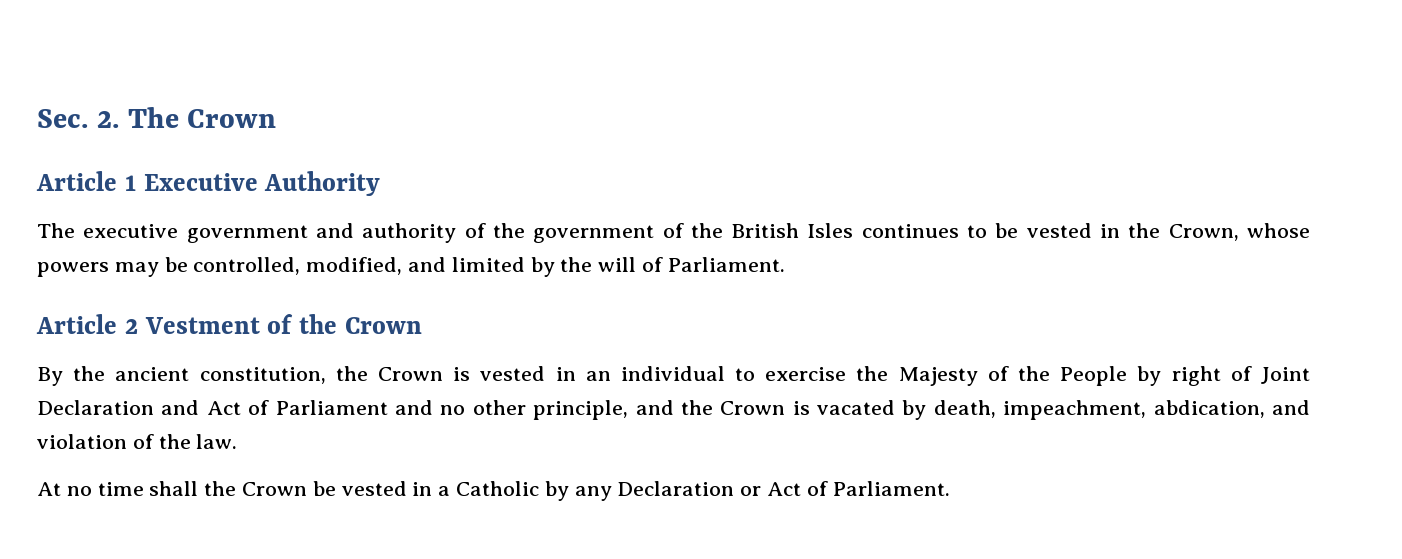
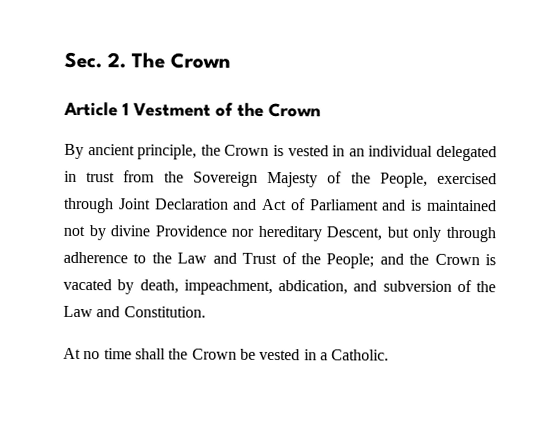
- Article 1 Executive Authority
- The executive government and authority of the government of the British Isles continues to be vested in the Crown, whose powers may be controlled, modified, and limited by the will of Parliament.
- Article 2 Vestment of the Crown
+ Article 1 Vestment of the Crown
- By the ancient constitution, the Crown is vested in an individual to exercise the Majesty of the People by right of Joint Declaration and Act of Parliament and no other principle, and the Crown is vacated by death, impeachment, abdication, and violation of the law.
+ By ancient principle, the Crown is vested in an individual delegated in trust from the Sovereign Majesty of the People, exercised through Joint Declaration and Act of Parliament and is maintained not by divine Providence nor hereditary Descent, but only through adherence to the Law and Trust of the People; and the Crown is vacated by death, impeachment, abdication, and subversion of the Law and Constitution.
- At no time shall the Crown be vested in a Catholic by any Declaration or Act of Parliament.
+ At no time shall the Crown be vested in a Catholic.

